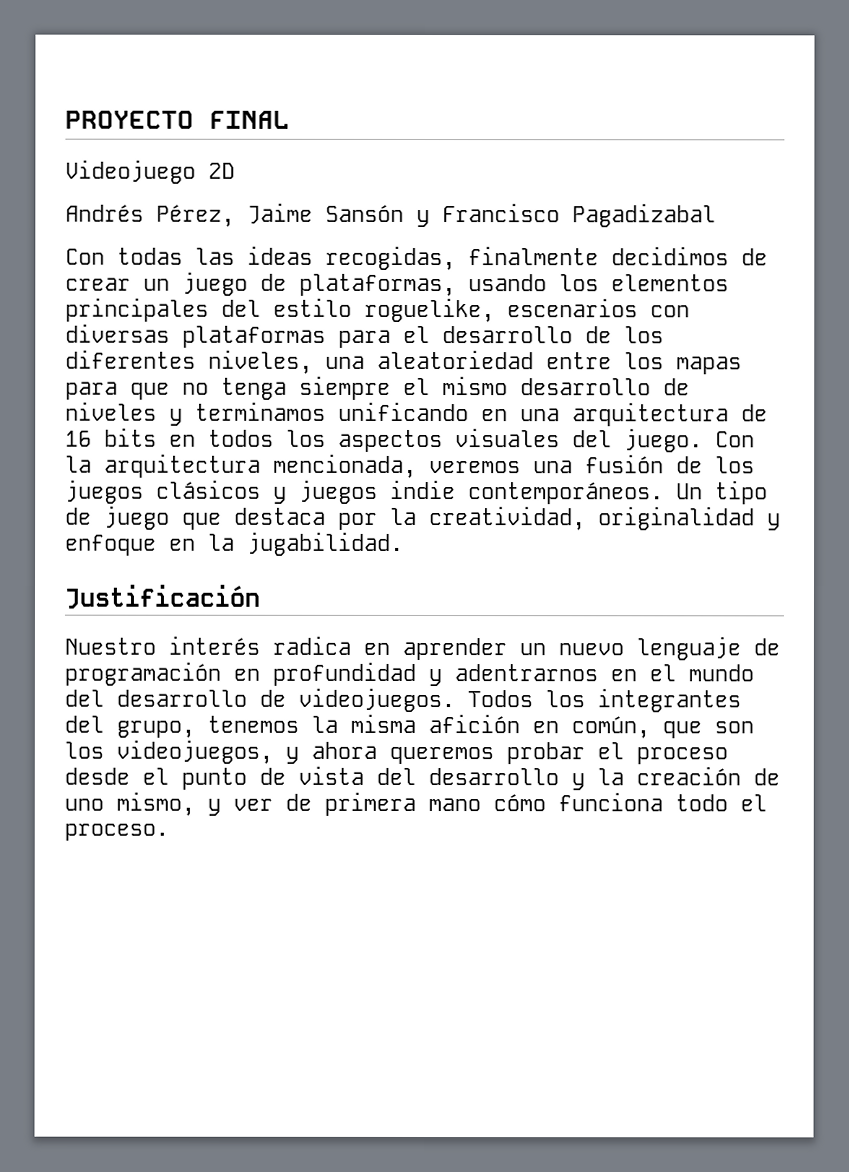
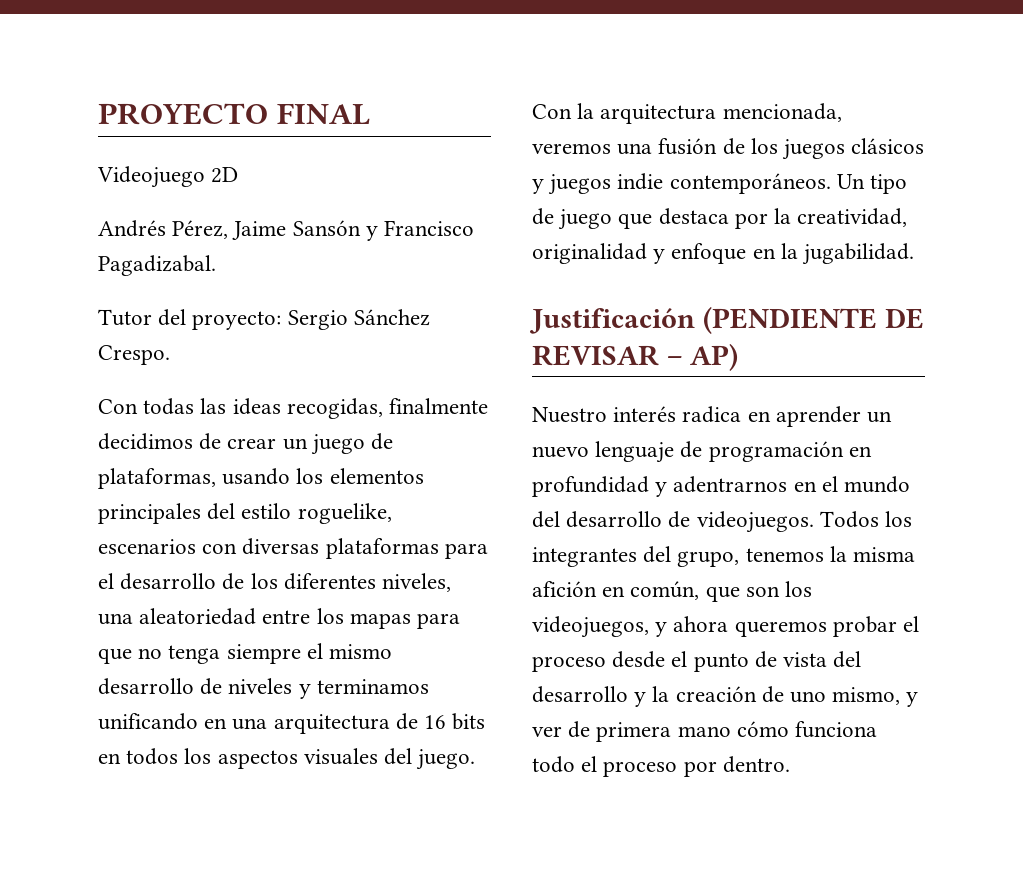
- Andrés Pérez, Jaime Sansón y Francisco Pagadizabal
+ Andrés Pérez, Jaime Sansón y Francisco Pagadizabal.
+ Tutor del proyecto: Sergio Sánchez Crespo.
- Justificación
+ Justificación (PENDIENTE DE REVISAR – AP)
- Todos los integrantes del grupo, tenemos la misma afición en común, que son los videojuegos, y ahora queremos probar el proceso desde el punto de vista del desarrollo y la creación de uno mismo, y ver de primera mano cómo funciona todo el proceso.
+ Todos los integrantes del grupo, tenemos la misma afición en común, que son los videojuegos, y ahora queremos probar el proceso desde el punto de vista del desarrollo y la creación de uno mismo, y ver de primera mano cómo funciona todo el proceso por dentro.

